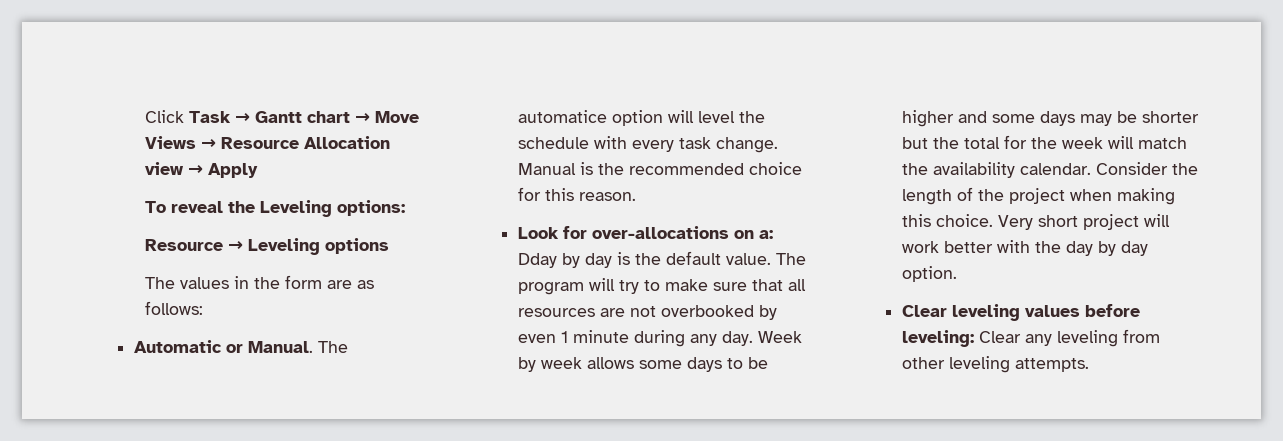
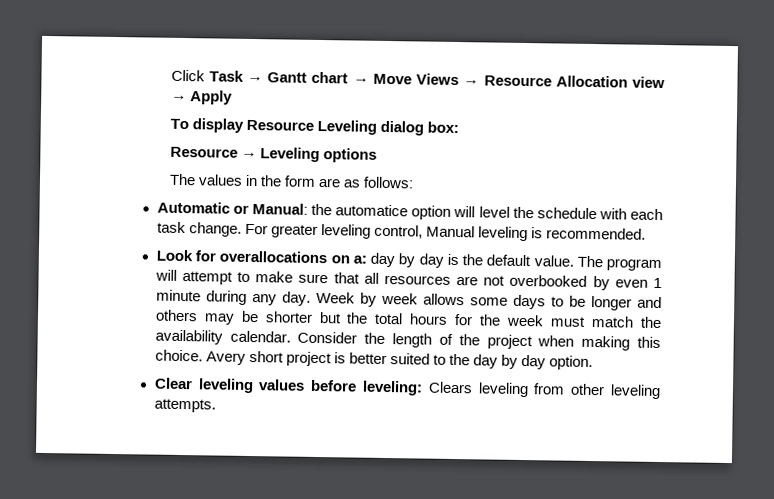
- To reveal the Leveling options:
+ To display Resource Leveling dialog box:
- Automatic or Manual. The automatice option will level the schedule with every task change.
+ Automatic or Manual: the automatice option will level the schedule with each task change.
- Manual is the recommended choice for this reason.
+ For greater leveling control, Manual leveling is recommended.
- Look for over-allocations on a: Dday by day is the default value.
+ Look for overallocations on a: day by day is the default value.
- The program will try to make sure that all resources are not overbooked by even 1 minute during any day.
+ The program will attempt to make sure that all resources are not overbooked by even 1 minute during any day.
- Week by week allows some days to be higher and some days may be shorter but the total for the week will match the availability calendar.
+ Week by week allows some days to be longer and others may be shorter but the total hours for the week must match the availability calendar.
- Very short project will work better with the day by day option.
+ Avery short project is better suited to the day by day option.
- Clear leveling values before leveling: Clear any leveling from other leveling attempts.
+ Clear leveling values before leveling: Clears leveling from other leveling attempts.

